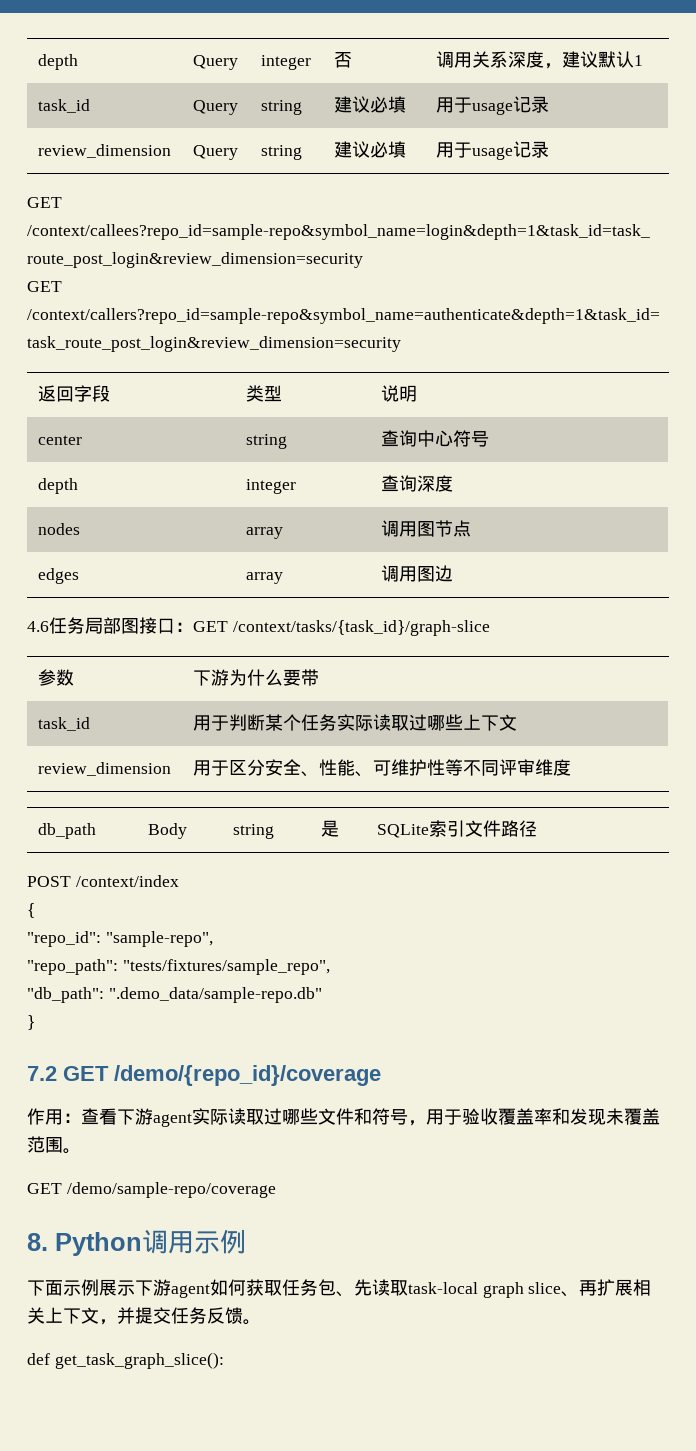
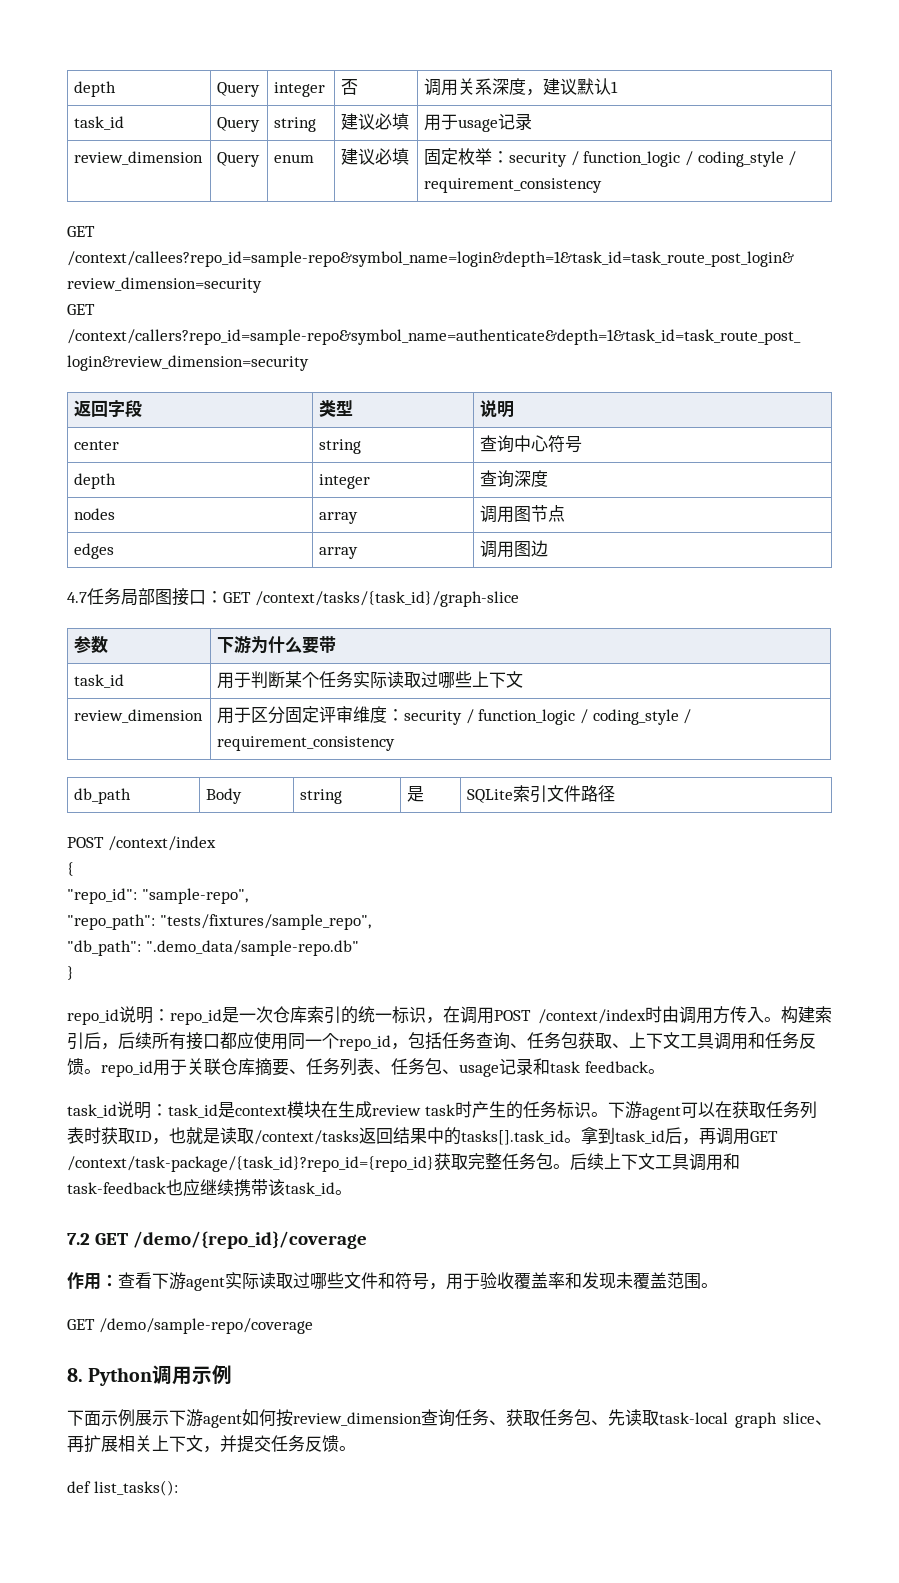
- review_dimension | Query | string | 建议必填 | 用于usage记录
+ review_dimension | Query | enum | 建议必填 | 固定枚举：security / function_logic / coding_style / requirement_consistency
- 4.6任务局部图接口：GET /context/tasks/{task_id}/graph-slice
+ 4.7任务局部图接口：GET /context/tasks/{task_id}/graph-slice
- review_dimension | 用于区分安全、性能、可维护性等不同评审维度
+ review_dimension | 用于区分固定评审维度：security / function_logic / coding_style / requirement_consistency
+ repo_id说明：repo_id是一次仓库索引的统一标识，在调用POST /context/index时由调用方传入。构建索引后，后续所有接口都应使用同一个repo_id，包括任务查询、任务包获取、上下文工具调用和任务反馈。repo_id用于关联仓库摘要、任务列表、任务包、usage记录和task feedback。
+ task_id说明：task_id是context模块在生成review task时产生的任务标识。下游agent可以在获取任务列表时获取ID，也就是读取/context/tasks返回结果中的tasks[].task_id。拿到task_id后，再调用GET /context/task-package/{task_id}?repo_id={repo_id}获取完整任务包。后续上下文工具调用和task-feedback也应继续携带该task_id。
- 下面示例展示下游agent如何获取任务包、先读取task-local graph slice、再扩展相关上下文，并提交任务反馈。
+ 下面示例展示下游agent如何按review_dimension查询任务、获取任务包、先读取task-local graph slice、再扩展相关上下文，并提交任务反馈。
- def get_task_graph_slice():
+ def list_tasks():

